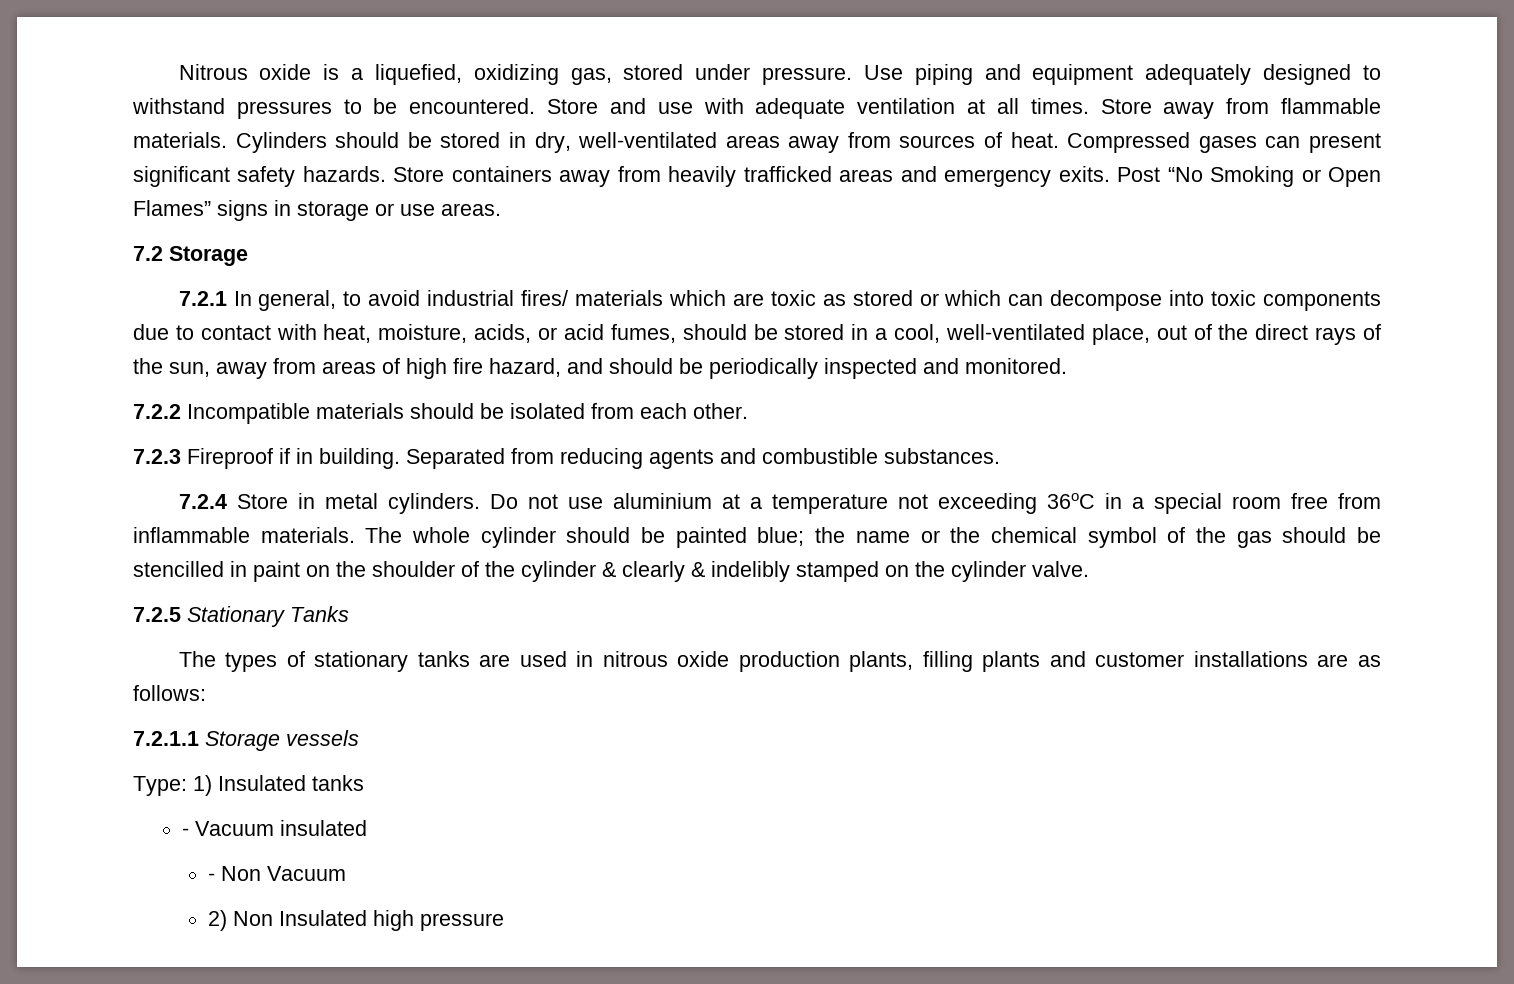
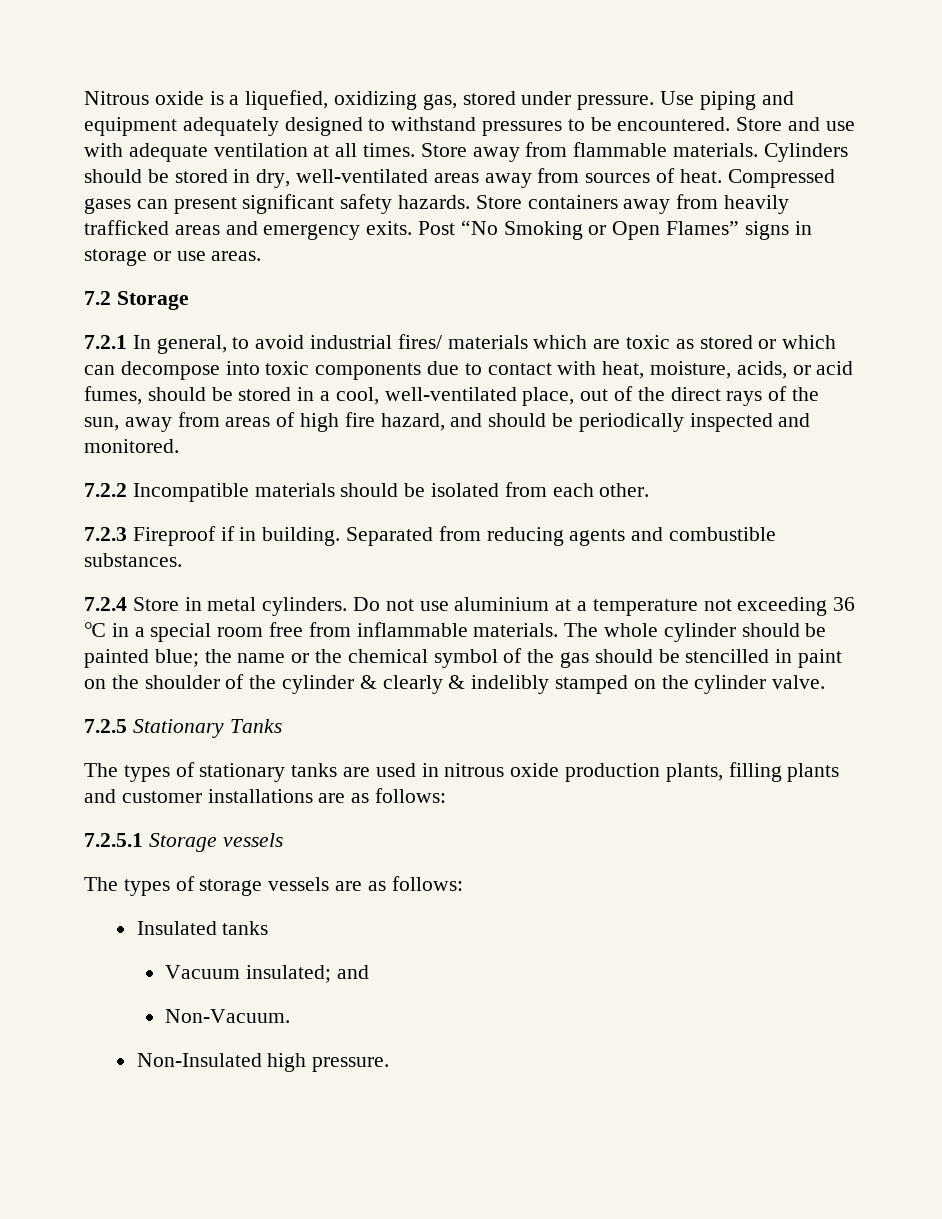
- Do not use aluminium at a temperature not exceeding 36oC in a special room free from inflammable materials.
+ Do not use aluminium at a temperature not exceeding 36 ℃ in a special room free from inflammable materials.
- 7.2.1.1 Storage vessels
+ 7.2.5.1 Storage vessels
- Type: 1) Insulated tanks
- - Vacuum insulated
- - Non Vacuum
- 2) Non Insulated high pressure
+ The types of storage vessels are as follows:
+ Insulated tanks
+ Vacuum insulated; and
+ Non-Vacuum.
+ Non-Insulated high pressure.

